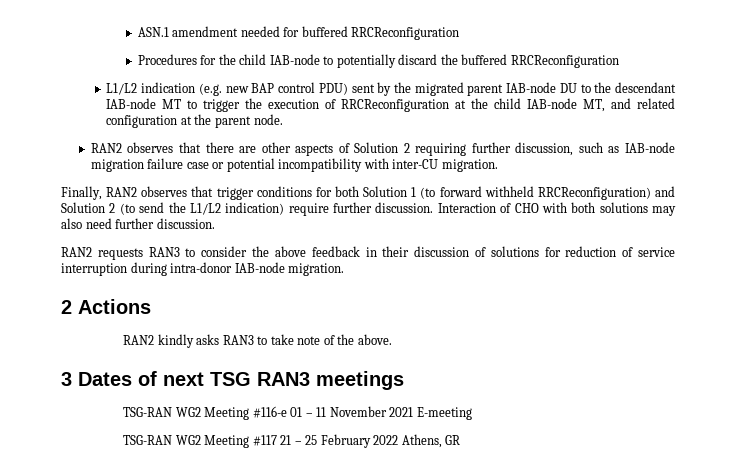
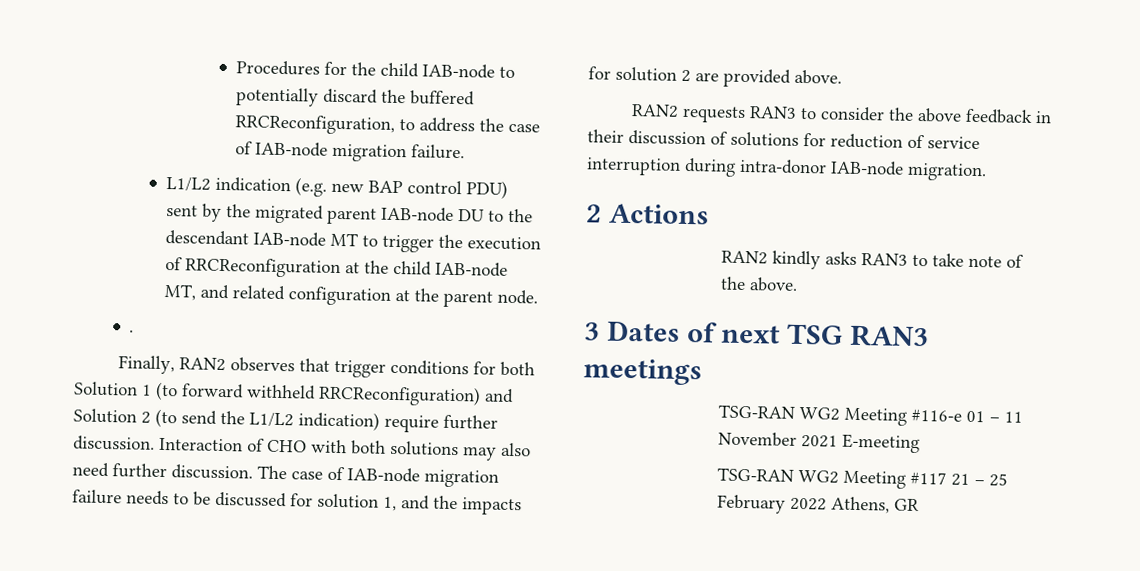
- ASN.1 amendment needed for buffered RRCReconfiguration
- Procedures for the child IAB-node to potentially discard the buffered RRCReconfiguration
+ Procedures for the child IAB-node to potentially discard the buffered RRCReconfiguration, to address the case of IAB-node migration failure.
- RAN2 observes that there are other aspects of Solution 2 requiring further discussion, such as IAB-node migration failure case or potential incompatibility with inter-CU migration.
+ .
+ The case of IAB-node migration failure needs to be discussed for solution 1, and the impacts for solution 2 are provided above.

